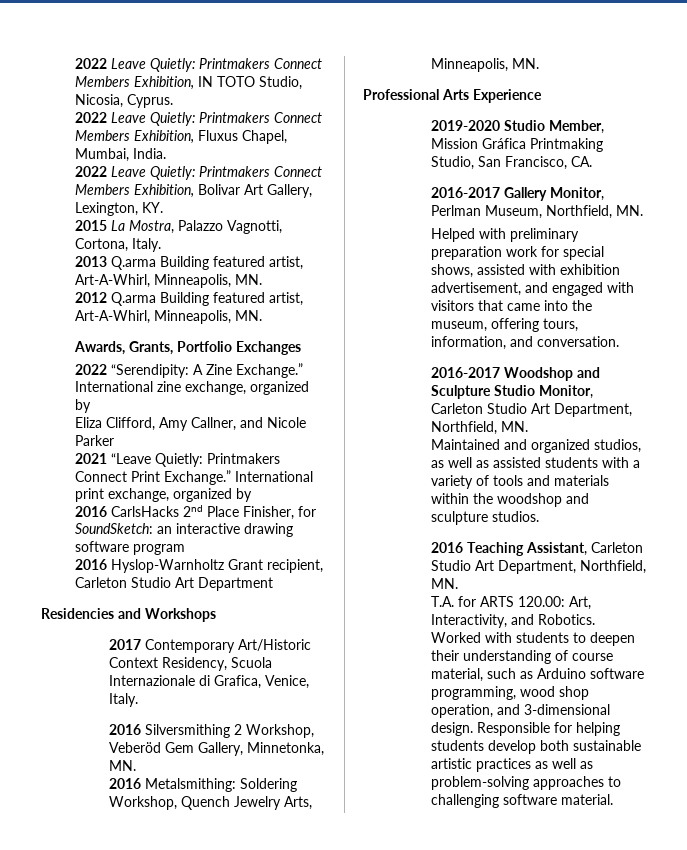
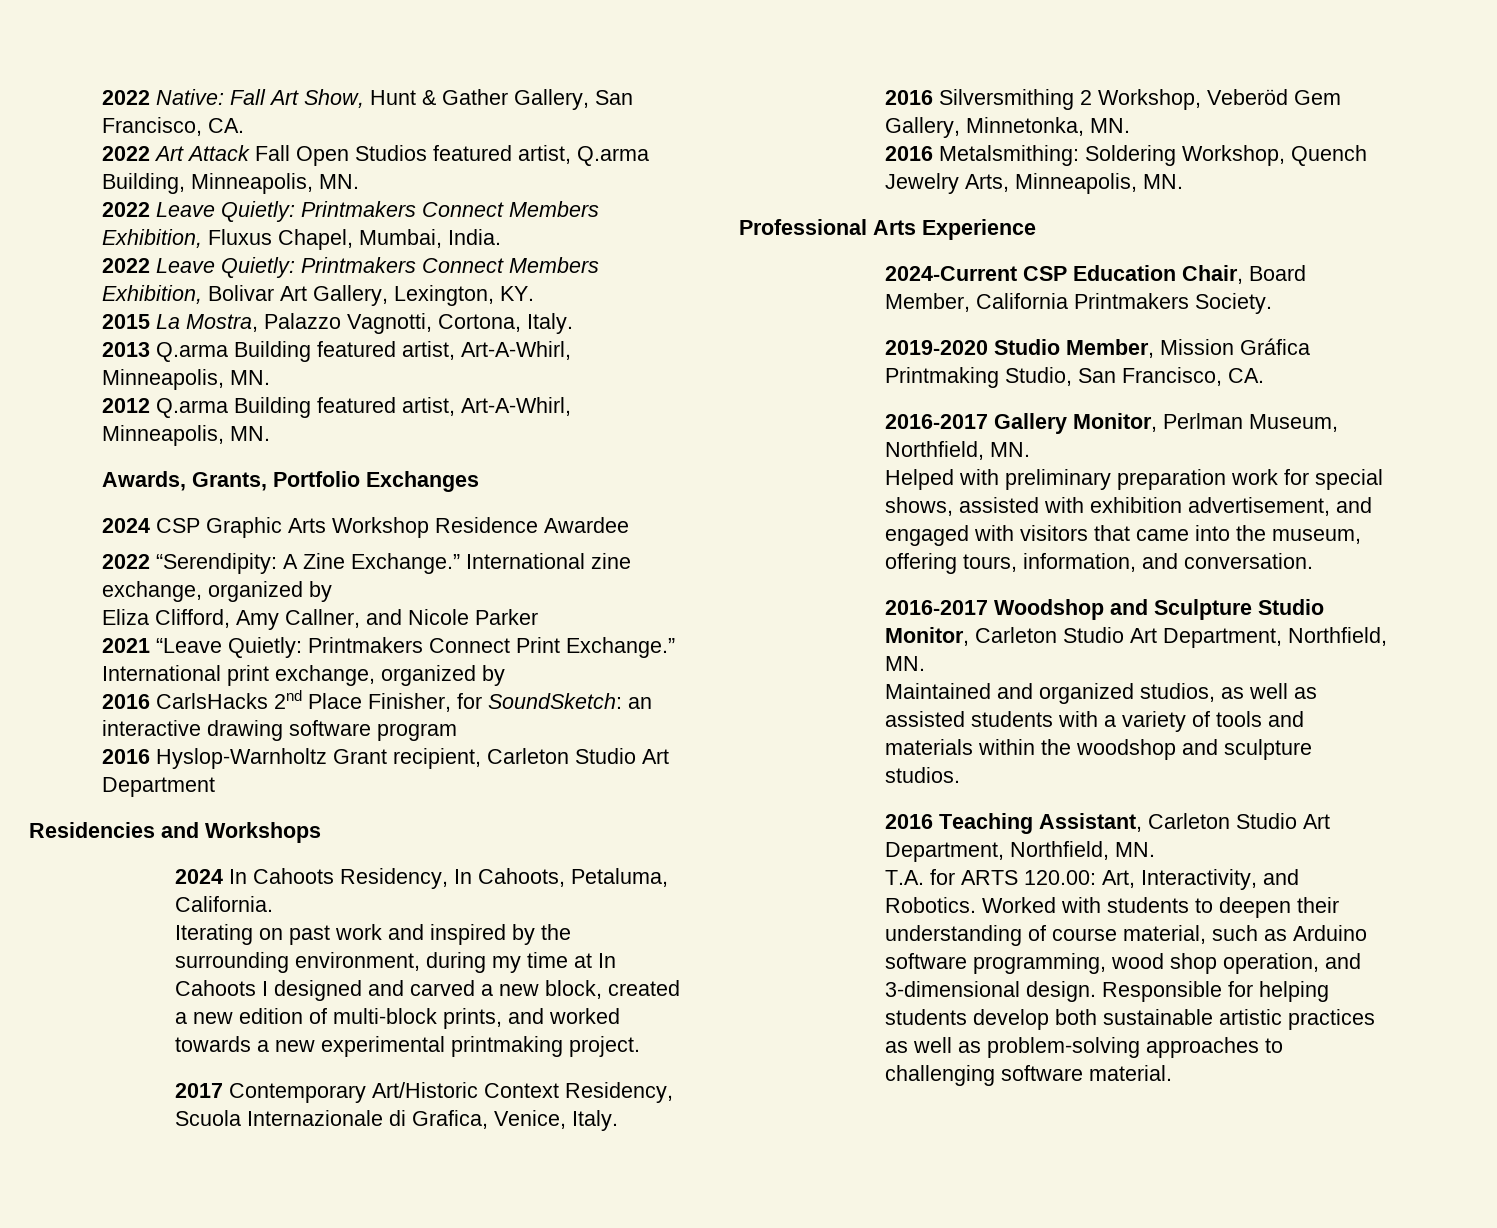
- 2022 Leave Quietly: Printmakers Connect Members Exhibition, IN TOTO Studio, Nicosia, Cyprus.
+ 2022 Native: Fall Art Show, Hunt & Gather Gallery, San Francisco, CA.
+ 2022 Art Attack Fall Open Studios featured artist, Q.arma Building, Minneapolis, MN.
+ 2024 CSP Graphic Arts Workshop Residence Awardee
+ 2024 In Cahoots Residency, In Cahoots, Petaluma, California.
+ Iterating on past work and inspired by the surrounding environment, during my time at In Cahoots I designed and carved a new block, created a new edition of multi-block prints, and worked towards a new experimental printmaking project.
+ 2024-Current CSP Education Chair, Board Member, California Printmakers Society.

